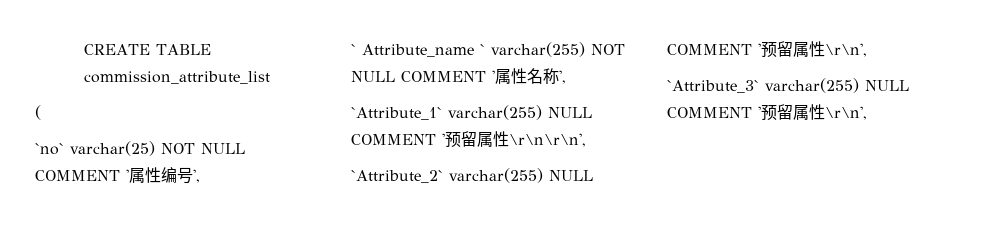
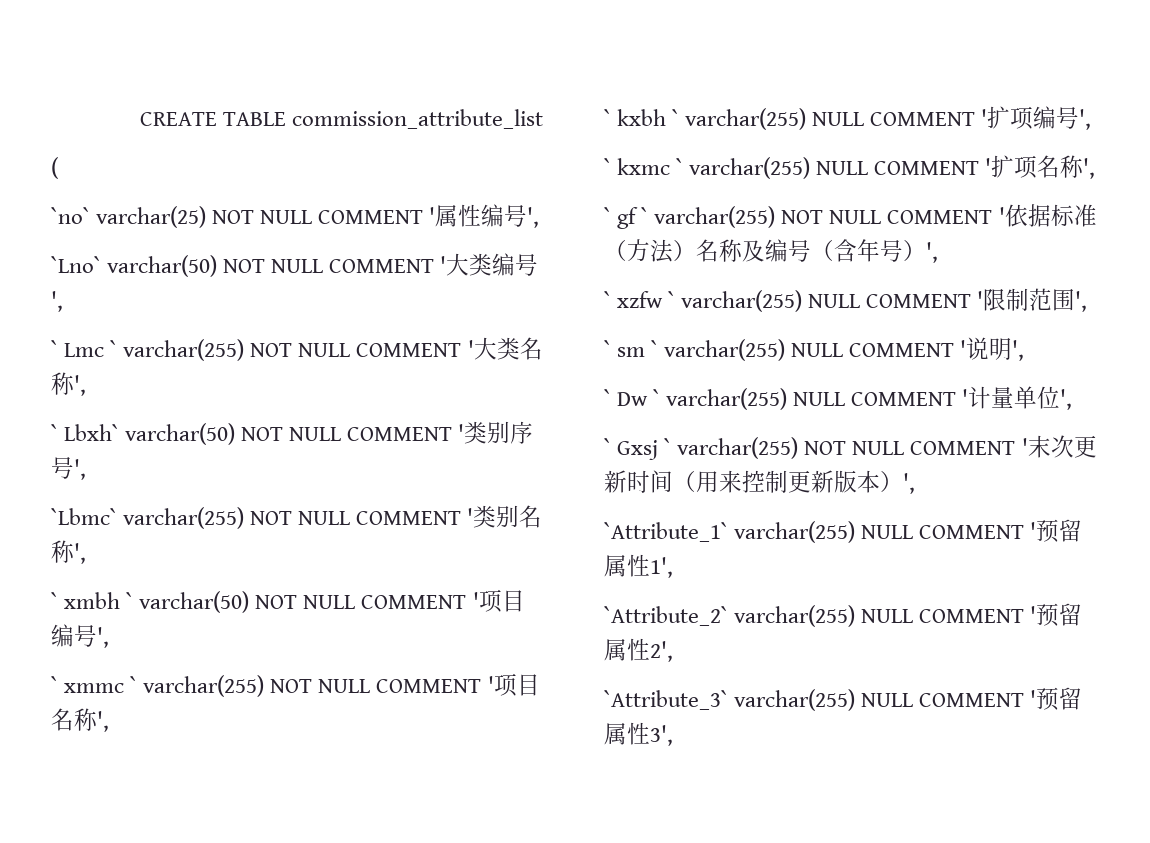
- ` Attribute_name ` varchar(255) NOT NULL COMMENT '属性名称',
+ `Lno` varchar(50) NOT NULL COMMENT '大类编号',
+ ` Lmc ` varchar(255) NOT NULL COMMENT '大类名称',
+ ` Lbxh` varchar(50) NOT NULL COMMENT '类别序号',
+ `Lbmc` varchar(255) NOT NULL COMMENT '类别名称',
+ ` xmbh ` varchar(50) NOT NULL COMMENT '项目编号',
+ ` xmmc ` varchar(255) NOT NULL COMMENT '项目名称',
+ ` kxbh ` varchar(255) NULL COMMENT '扩项编号',
+ ` kxmc ` varchar(255) NULL COMMENT '扩项名称',
+ ` gf ` varchar(255) NOT NULL COMMENT '依据标准（方法）名称及编号（含年号）',
+ ` xzfw ` varchar(255) NULL COMMENT '限制范围',
+ ` sm ` varchar(255) NULL COMMENT '说明',
+ ` Dw ` varchar(255) NULL COMMENT '计量单位',
+ ` Gxsj ` varchar(255) NOT NULL COMMENT '末次更新时间（用来控制更新版本）',
- `Attribute_1` varchar(255) NULL COMMENT '预留属性\r\n\r\n',
+ `Attribute_1` varchar(255) NULL COMMENT '预留属性1',
- `Attribute_2` varchar(255) NULL COMMENT '预留属性\r\n',
+ `Attribute_2` varchar(255) NULL COMMENT '预留属性2',
- `Attribute_3` varchar(255) NULL COMMENT '预留属性\r\n',
+ `Attribute_3` varchar(255) NULL COMMENT '预留属性3',

